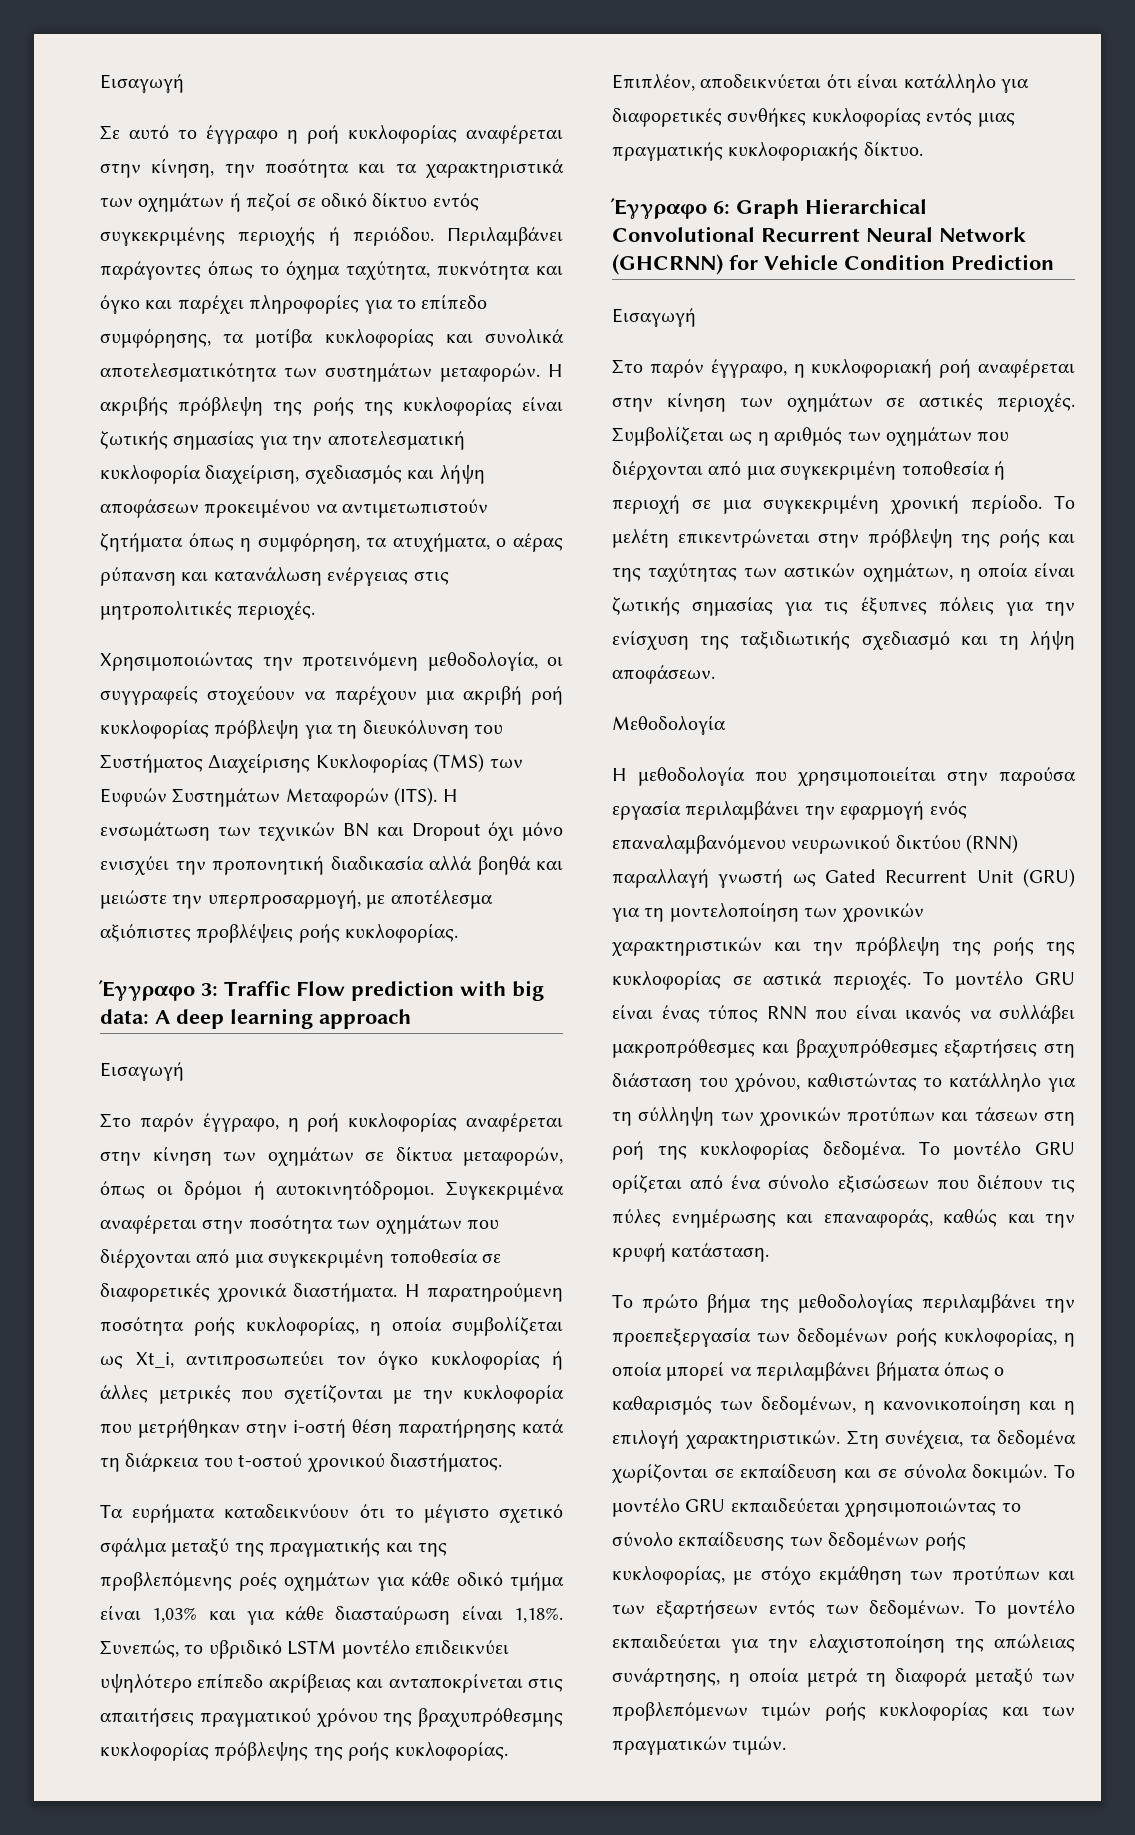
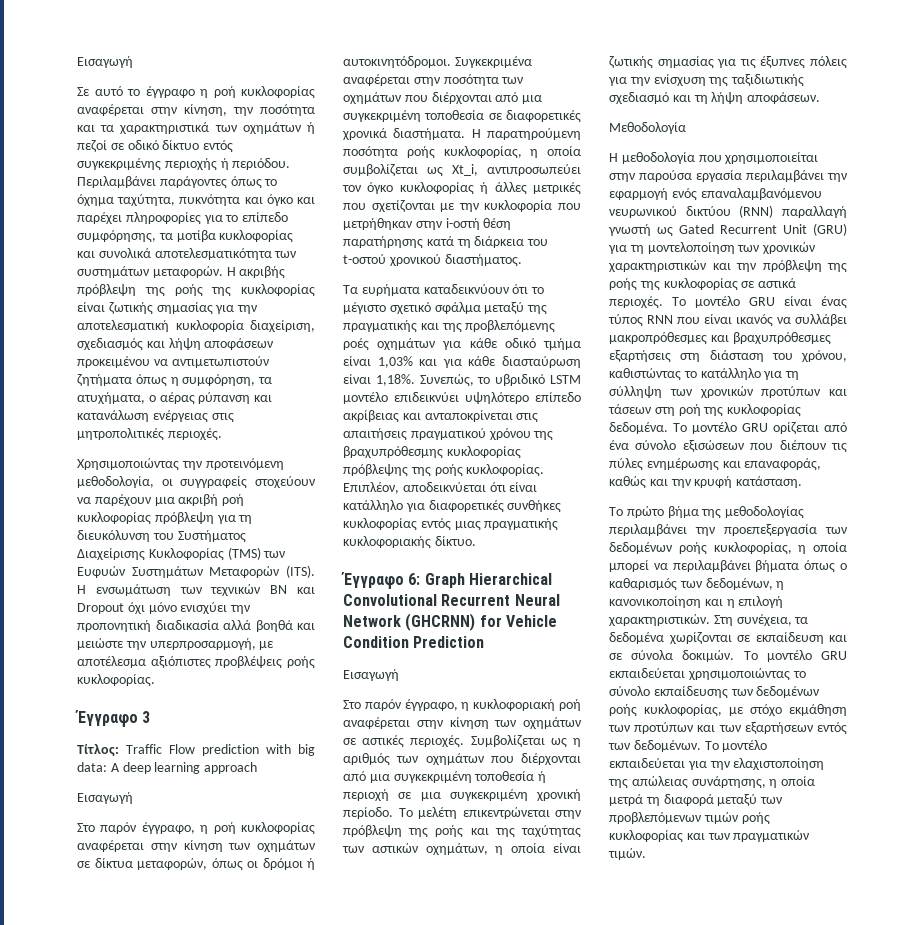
- Έγγραφο 3: Traffic Flow prediction with big data: A deep learning approach
+ Έγγραφο 3
+ Τίτλος: Traffic Flow prediction with big data: A deep learning approach

